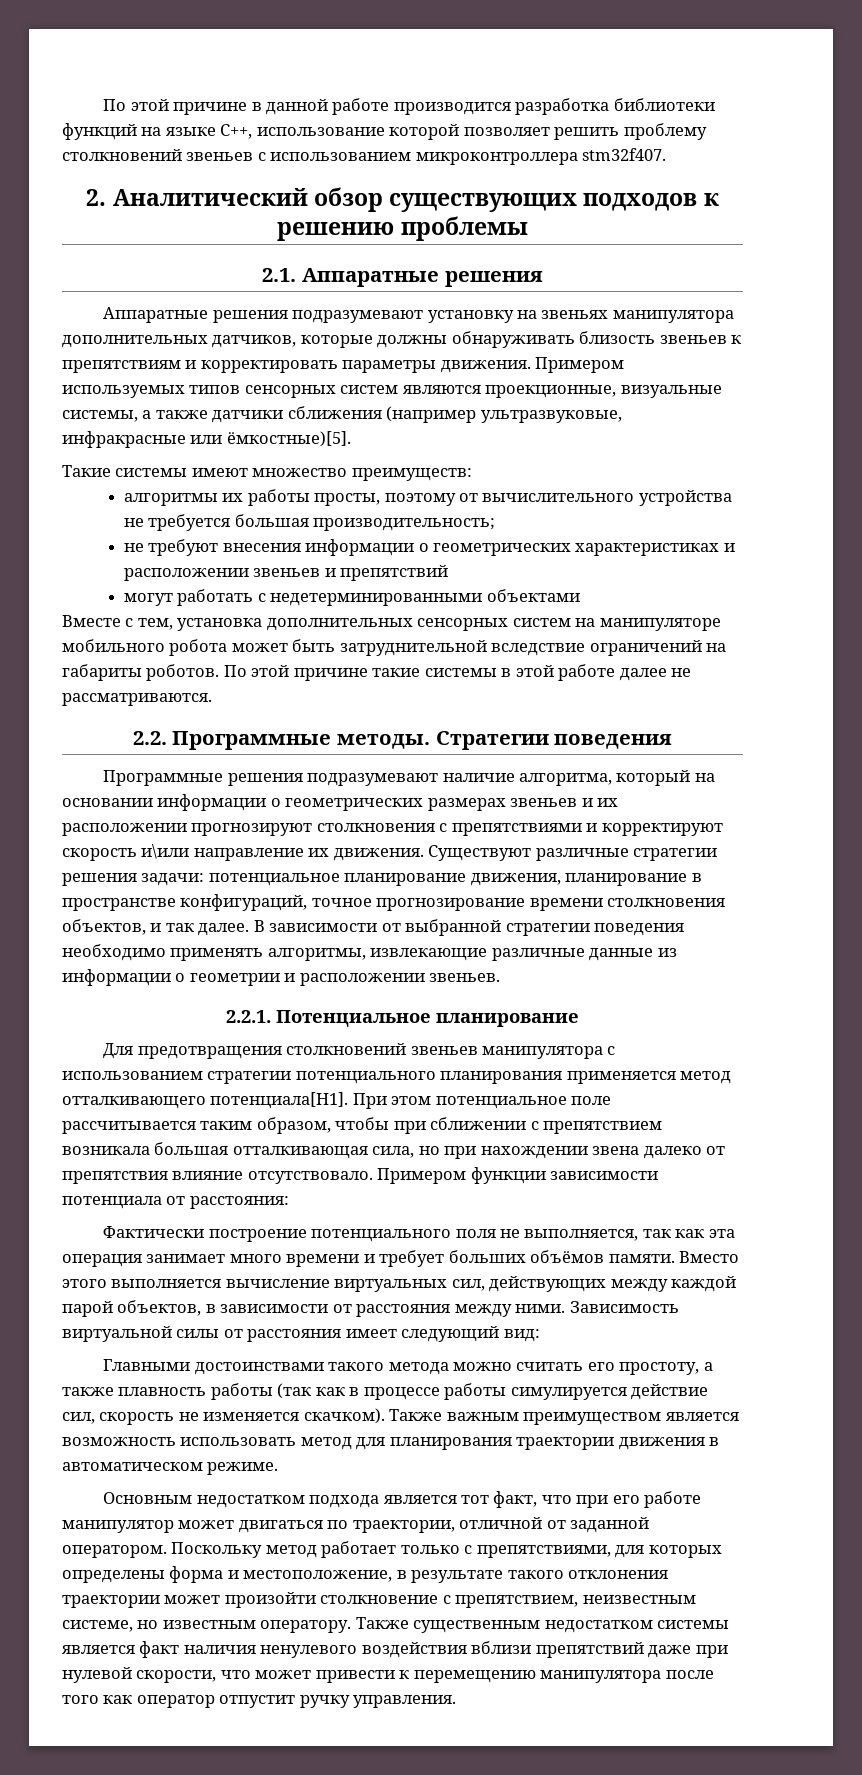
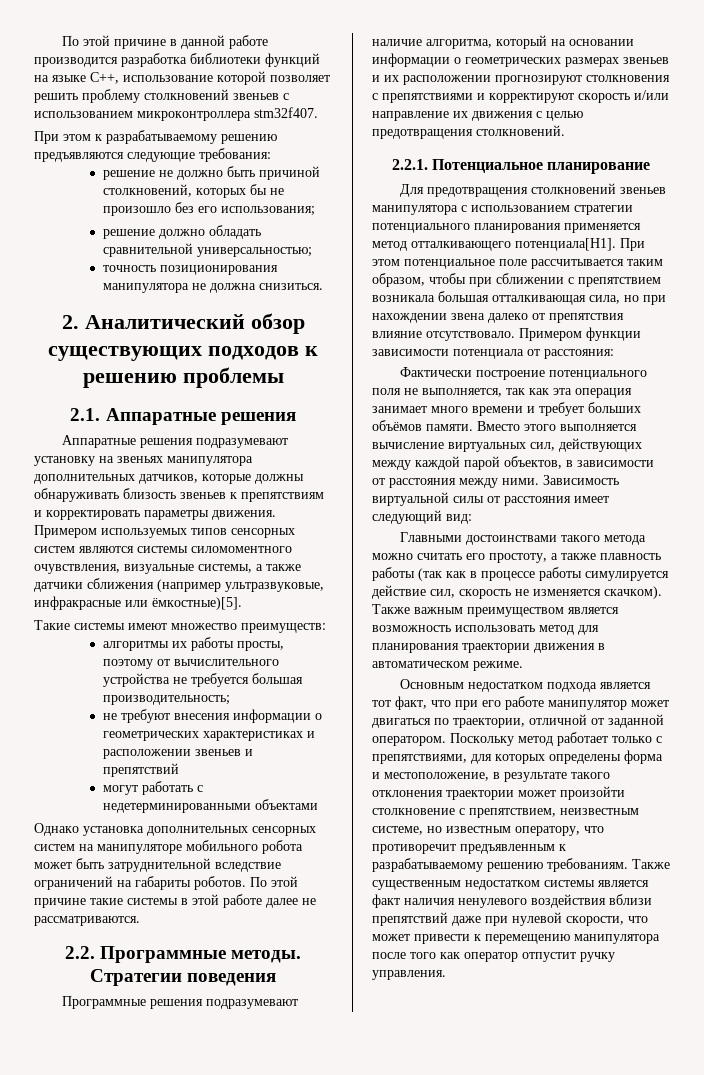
+ При этом к разрабатываемому решению предъявляются следующие требования:
+ решение не должно быть причиной столкновений, которых бы не произошло без его использования;
+ решение должно обладать сравнительной универсальностью;
+ точность позиционирования манипулятора не должна снизиться.
- Примером используемых типов сенсорных систем являются проекционные, визуальные системы, а также датчики сближения (например ультразвуковые, инфракрасные или ёмкостные)[5].
+ Примером используемых типов сенсорных систем являются системы силомоментного очувствления, визуальные системы, а также датчики сближения (например ультразвуковые, инфракрасные или ёмкостные)[5].
- Вместе с тем, установка дополнительных сенсорных систем на манипуляторе мобильного робота может быть затруднительной вследствие ограничений на габариты роботов.
+ Однако установка дополнительных сенсорных систем на манипуляторе мобильного робота может быть затруднительной вследствие ограничений на габариты роботов.
- Программные решения подразумевают наличие алгоритма, который на основании информации о геометрических размерах звеньев и их расположении прогнозируют столкновения с препятствиями и корректируют скорость и\или направление их движения. Существуют различные стратегии решения задачи: потенциальное планирование движения, планирование в пространстве конфигураций, точное прогнозирование времени столкновения объектов, и так далее. В зависимости от выбранной стратегии поведения необходимо применять алгоритмы, извлекающие различные данные из информации о геометрии и расположении звеньев.
+ Программные решения подразумевают наличие алгоритма, который на основании информации о геометрических размерах звеньев и их расположении прогнозируют столкновения с препятствиями и корректируют скорость и/или направление их движения с целью предотвращения столкновений.
- Поскольку метод работает только с препятствиями, для которых определены форма и местоположение, в результате такого отклонения траектории может произойти столкновение с препятствием, неизвестным системе, но известным оператору.
+ Поскольку метод работает только с препятствиями, для которых определены форма и местоположение, в результате такого отклонения траектории может произойти столкновение с препятствием, неизвестным системе, но известным оператору, что противоречит предъявленным к разрабатываемому решению требованиям.

